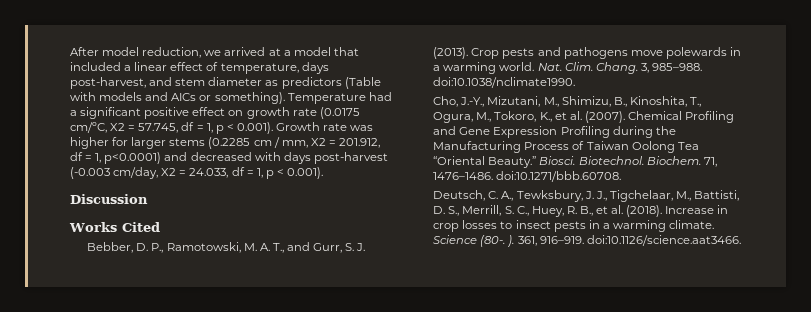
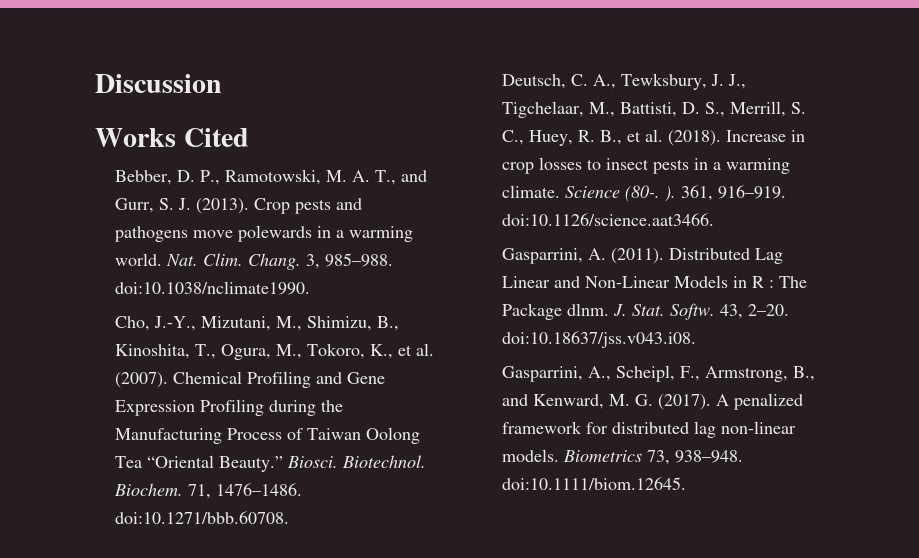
- After model reduction, we arrived at a model that included a linear effect of temperature, days post-harvest, and stem diameter as predictors (Table with models and AICs or something). Temperature had a significant positive effect on growth rate (0.0175 cm/ºC, X2 = 57.745, df = 1, p < 0.001). Growth rate was higher for larger stems (0.2285 cm / mm, X2 = 201.912, df = 1, p<0.0001) and decreased with days post-harvest (-0.003 cm/day, X2 = 24.033, df = 1, p < 0.001).
+ Gasparrini, A. (2011). Distributed Lag Linear and Non-Linear Models in R : The Package dlnm. J. Stat. Softw. 43, 2–20. doi:10.18637/jss.v043.i08.
+ Gasparrini, A., Scheipl, F., Armstrong, B., and Kenward, M. G. (2017). A penalized framework for distributed lag non-linear models. Biometrics 73, 938–948. doi:10.1111/biom.12645.

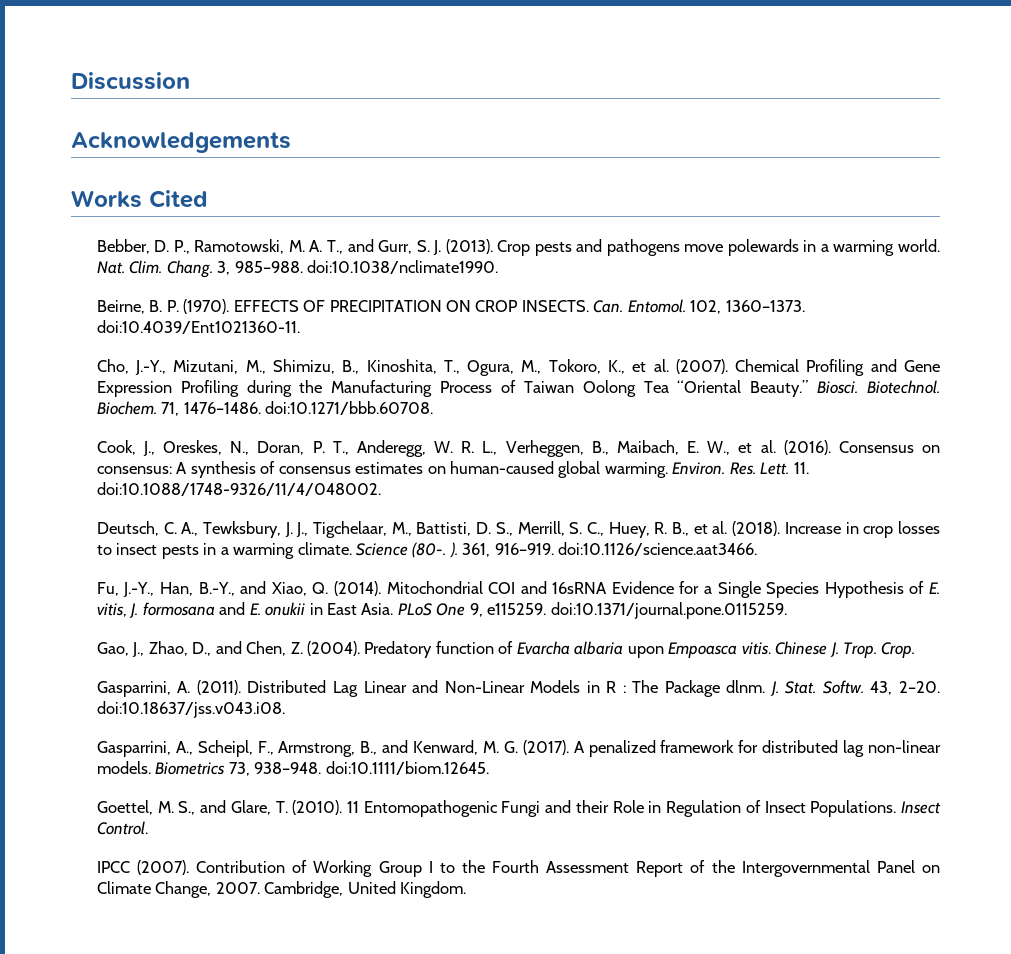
+ Acknowledgements
+ Beirne, B. P. (1970). EFFECTS OF PRECIPITATION ON CROP INSECTS. Can. Entomol. 102, 1360–1373. doi:10.4039/Ent1021360-11.
+ Cook, J., Oreskes, N., Doran, P. T., Anderegg, W. R. L., Verheggen, B., Maibach, E. W., et al. (2016). Consensus on consensus: A synthesis of consensus estimates on human-caused global warming. Environ. Res. Lett. 11. doi:10.1088/1748-9326/11/4/048002.
+ Fu, J.-Y., Han, B.-Y., and Xiao, Q. (2014). Mitochondrial COI and 16sRNA Evidence for a Single Species Hypothesis of E. vitis, J. formosana and E. onukii in East Asia. PLoS One 9, e115259. doi:10.1371/journal.pone.0115259.
+ Gao, J., Zhao, D., and Chen, Z. (2004). Predatory function of Evarcha albaria upon Empoasca vitis. Chinese J. Trop. Crop.
+ Goettel, M. S., and Glare, T. (2010). 11 Entomopathogenic Fungi and their Role in Regulation of Insect Populations. Insect Control.
+ IPCC (2007). Contribution of Working Group I to the Fourth Assessment Report of the Intergovernmental Panel on Climate Change, 2007. Cambridge, United Kingdom.

